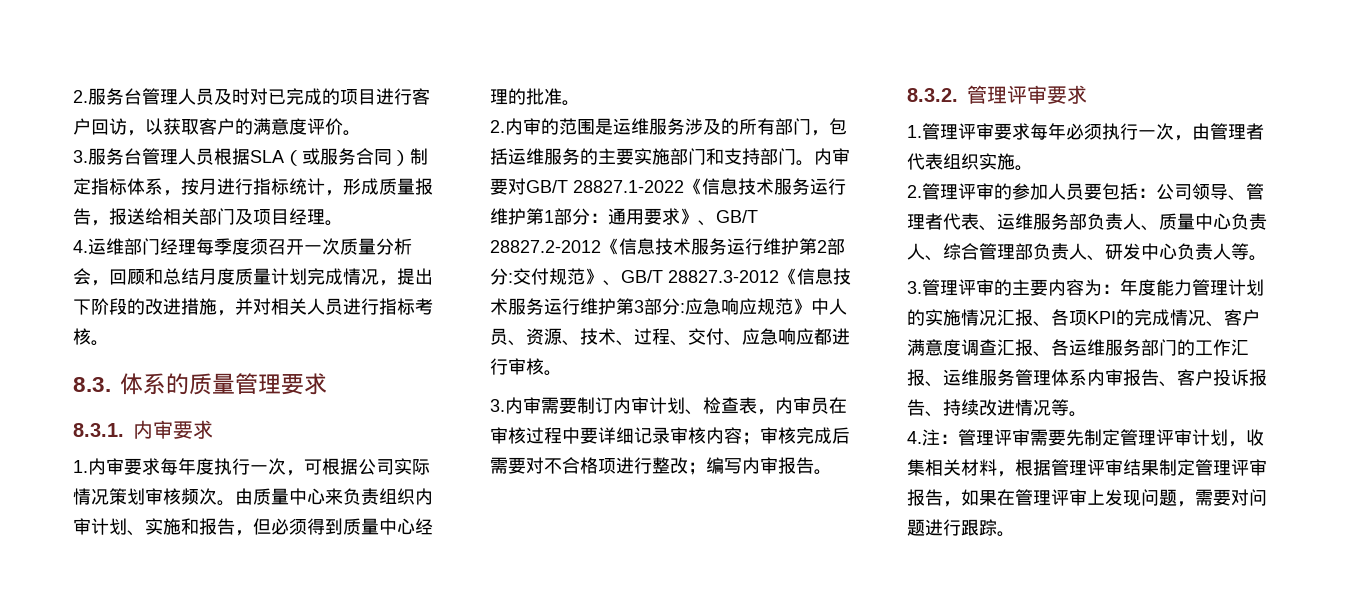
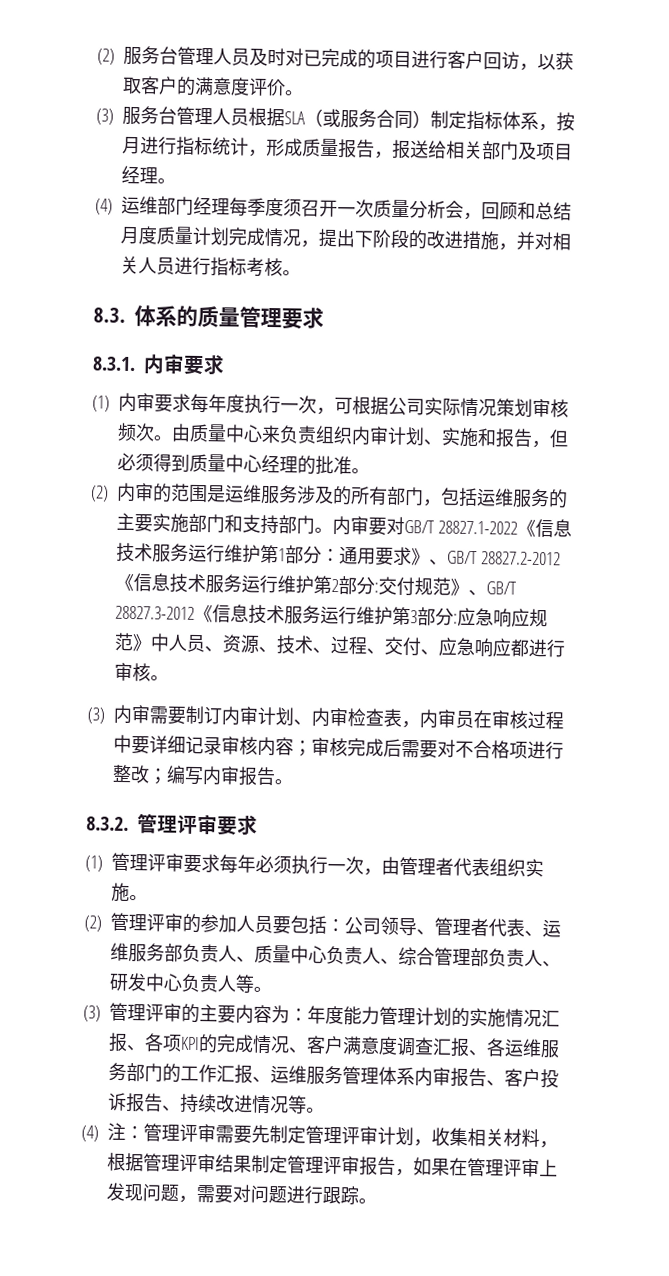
- 2.服务台管理人员及时对已完成的项目进行客户回访，以获取客户的满意度评价。
+ (2)服务台管理人员及时对已完成的项目进行客户回访，以获取客户的满意度评价。
- 3.服务台管理人员根据SLA（或服务合同）制定指标体系，按月进行指标统计，形成质量报告，报送给相关部门及项目经理。
+ (3)服务台管理人员根据SLA（或服务合同）制定指标体系，按月进行指标统计，形成质量报告，报送给相关部门及项目经理。
- 4.运维部门经理每季度须召开一次质量分析会，回顾和总结月度质量计划完成情况，提出下阶段的改进措施，并对相关人员进行指标考核。
+ (4)运维部门经理每季度须召开一次质量分析会，回顾和总结月度质量计划完成情况，提出下阶段的改进措施，并对相关人员进行指标考核。
- 1.内审要求每年度执行一次，可根据公司实际情况策划审核频次。
+ (1)内审要求每年度执行一次，可根据公司实际情况策划审核频次。
- 2.内审的范围是运维服务涉及的所有部门，包括运维服务的主要实施部门和支持部门。
+ (2)内审的范围是运维服务涉及的所有部门，包括运维服务的主要实施部门和支持部门。
- 3.内审需要制订内审计划、检查表，内审员在审核过程中要详细记录审核内容；审核完成后需要对不合格项进行整改；编写内审报告。
+ (3)内审需要制订内审计划、内审检查表，内审员在审核过程中要详细记录审核内容；审核完成后需要对不合格项进行整改；编写内审报告。
- 1.管理评审要求每年必须执行一次，由管理者代表组织实施。
+ (1)管理评审要求每年必须执行一次，由管理者代表组织实施。
- 2.管理评审的参加人员要包括：公司领导、管理者代表、运维服务部负责人、质量中心负责人、综合管理部负责人、研发中心负责人等。
+ (2)管理评审的参加人员要包括：公司领导、管理者代表、运维服务部负责人、质量中心负责人、综合管理部负责人、研发中心负责人等。
- 3.管理评审的主要内容为：年度能力管理计划的实施情况汇报、各项KPI的完成情况、客户满意度调查汇报、各运维服务部门的工作汇报、运维服务管理体系内审报告、客户投诉报告、持续改进情况等。
+ (3)管理评审的主要内容为：年度能力管理计划的实施情况汇报、各项KPI的完成情况、客户满意度调查汇报、各运维服务部门的工作汇报、运维服务管理体系内审报告、客户投诉报告、持续改进情况等。
- 4.注：管理评审需要先制定管理评审计划，收集相关材料，根据管理评审结果制定管理评审报告，如果在管理评审上发现问题，需要对问题进行跟踪。
+ (4)注：管理评审需要先制定管理评审计划，收集相关材料，根据管理评审结果制定管理评审报告，如果在管理评审上发现问题，需要对问题进行跟踪。

